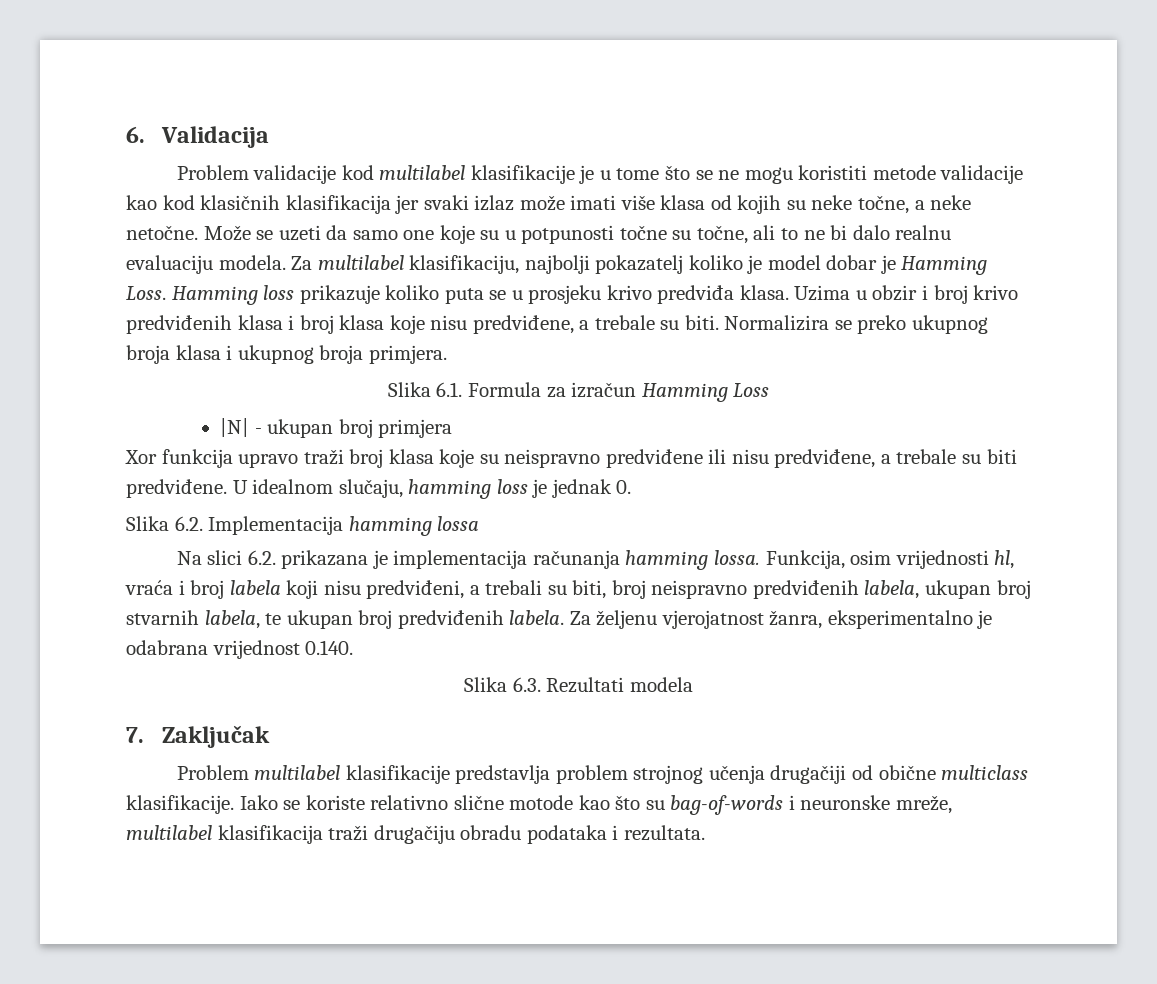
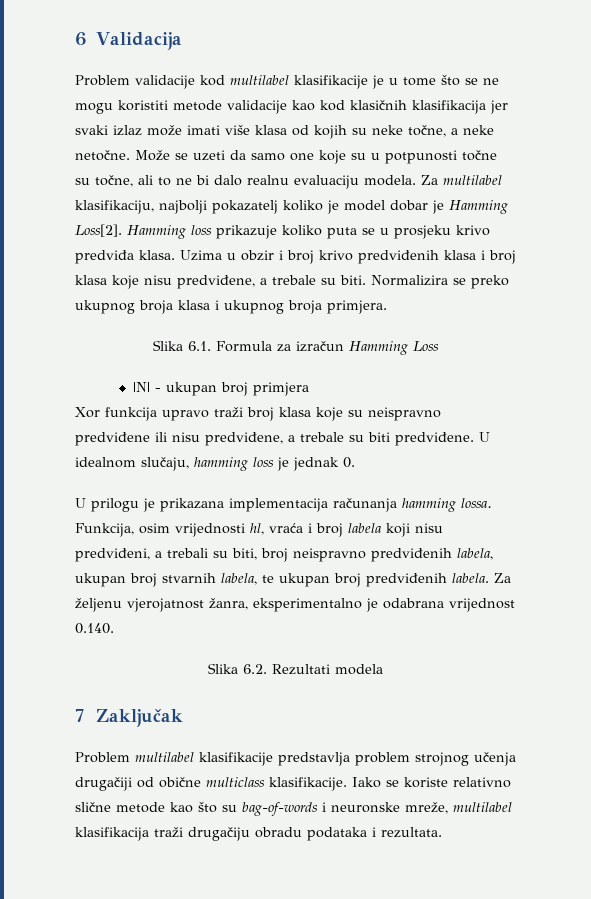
- 6. Validacija
+ 6 Validacija
- Za multilabel klasifikaciju, najbolji pokazatelj koliko je model dobar je Hamming Loss.
+ Za multilabel klasifikaciju, najbolji pokazatelj koliko je model dobar je Hamming Loss[2].
- Slika 6.2. Implementacija hamming lossa
- Na slici 6.2. prikazana je implementacija računanja hamming lossa.
+ U prilogu je prikazana implementacija računanja hamming lossa.
- Slika 6.3. Rezultati modela
+ Slika 6.2. Rezultati modela
- 7. Zaključak
+ 7 Zaključak
- Iako se koriste relativno slične motode kao što su bag-of-words i neuronske mreže, multilabel klasifikacija traži drugačiju obradu podataka i rezultata.
+ Iako se koriste relativno slične metode kao što su bag-of-words i neuronske mreže, multilabel klasifikacija traži drugačiju obradu podataka i rezultata.

